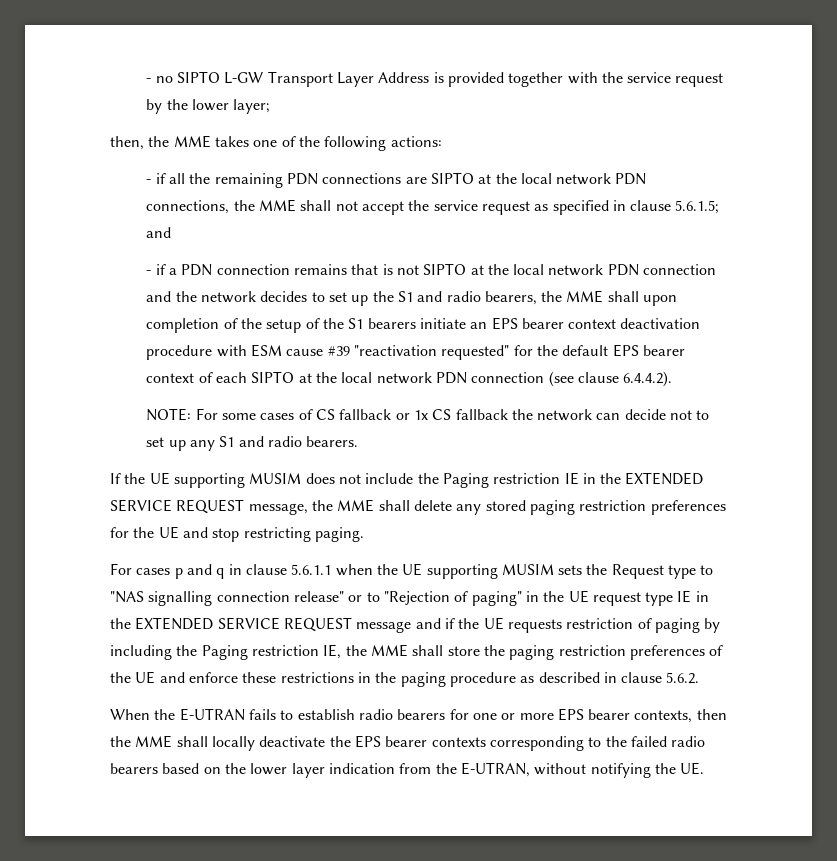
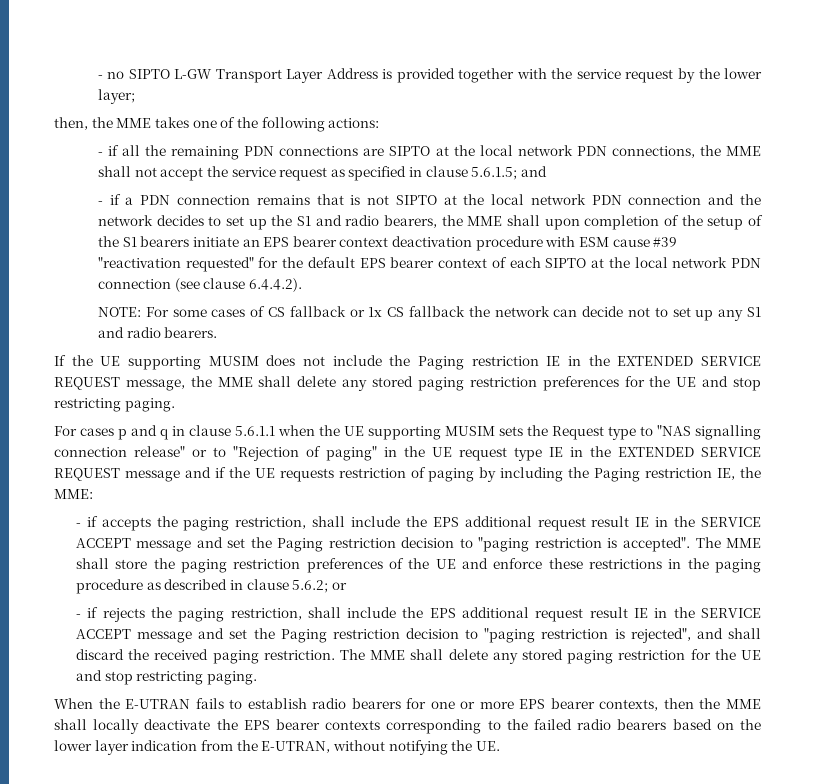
- For cases p and q in clause 5.6.1.1 when the UE supporting MUSIM sets the Request type to "NAS signalling connection release" or to "Rejection of paging" in the UE request type IE in the EXTENDED SERVICE REQUEST message and if the UE requests restriction of paging by including the Paging restriction IE, the MME shall store the paging restriction preferences of the UE and enforce these restrictions in the paging procedure as described in clause 5.6.2.
+ For cases p and q in clause 5.6.1.1 when the UE supporting MUSIM sets the Request type to "NAS signalling connection release" or to "Rejection of paging" in the UE request type IE in the EXTENDED SERVICE REQUEST message and if the UE requests restriction of paging by including the Paging restriction IE, the MME:
+ - if accepts the paging restriction, shall include the EPS additional request result IE in the SERVICE ACCEPT message and set the Paging restriction decision to "paging restriction is accepted". The MME shall store the paging restriction preferences of the UE and enforce these restrictions in the paging procedure as described in clause 5.6.2; or
+ - if rejects the paging restriction, shall include the EPS additional request result IE in the SERVICE ACCEPT message and set the Paging restriction decision to "paging restriction is rejected", and shall discard the received paging restriction. The MME shall delete any stored paging restriction for the UE and stop restricting paging.

